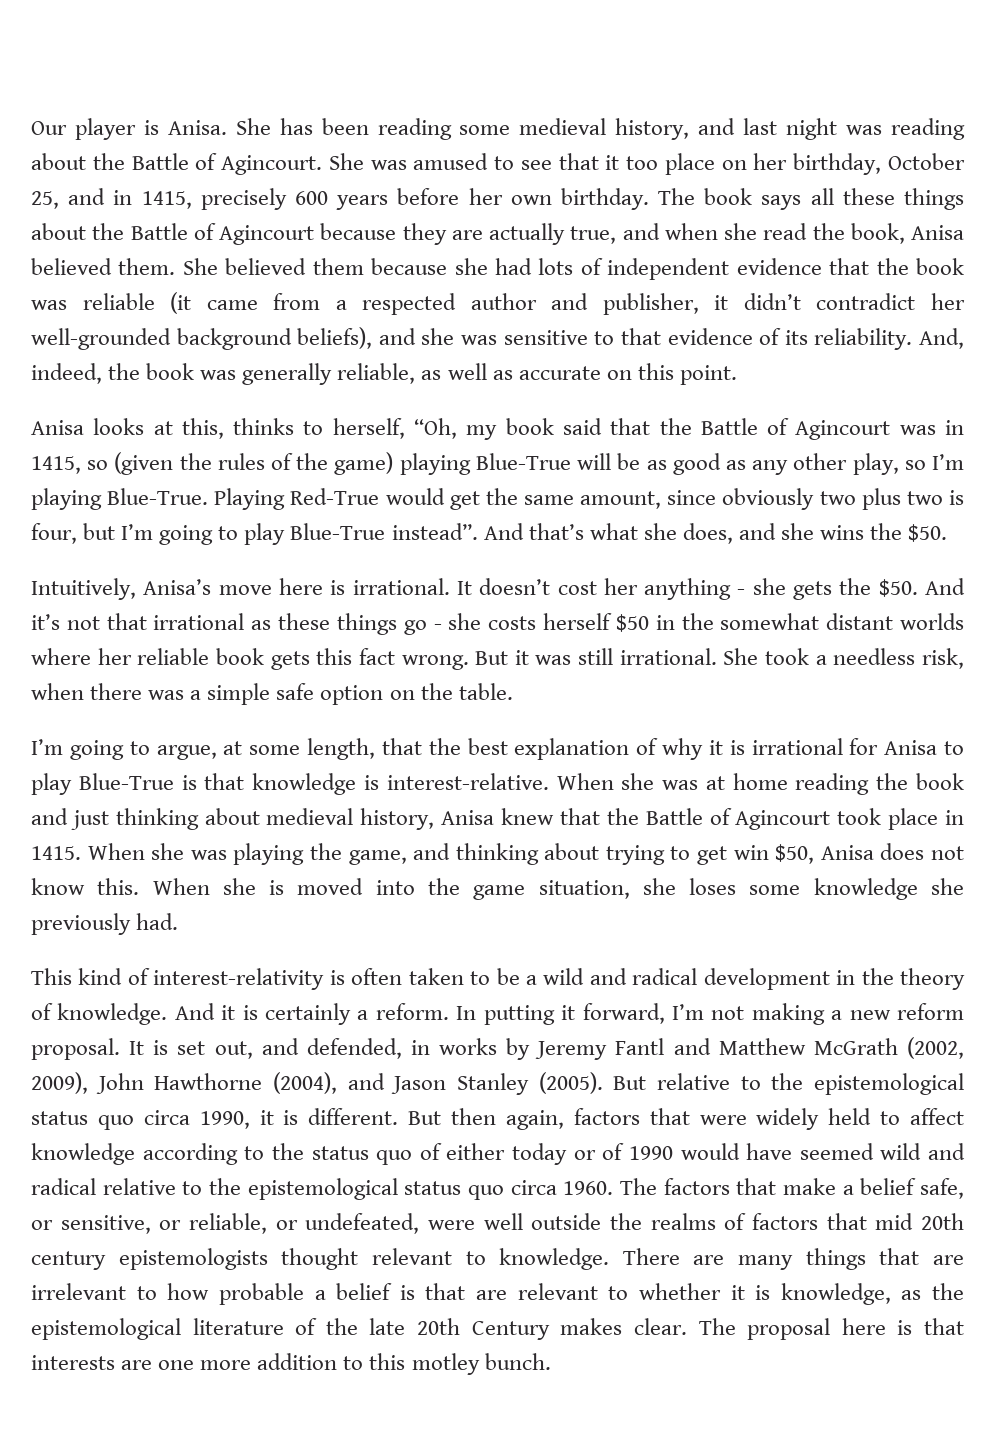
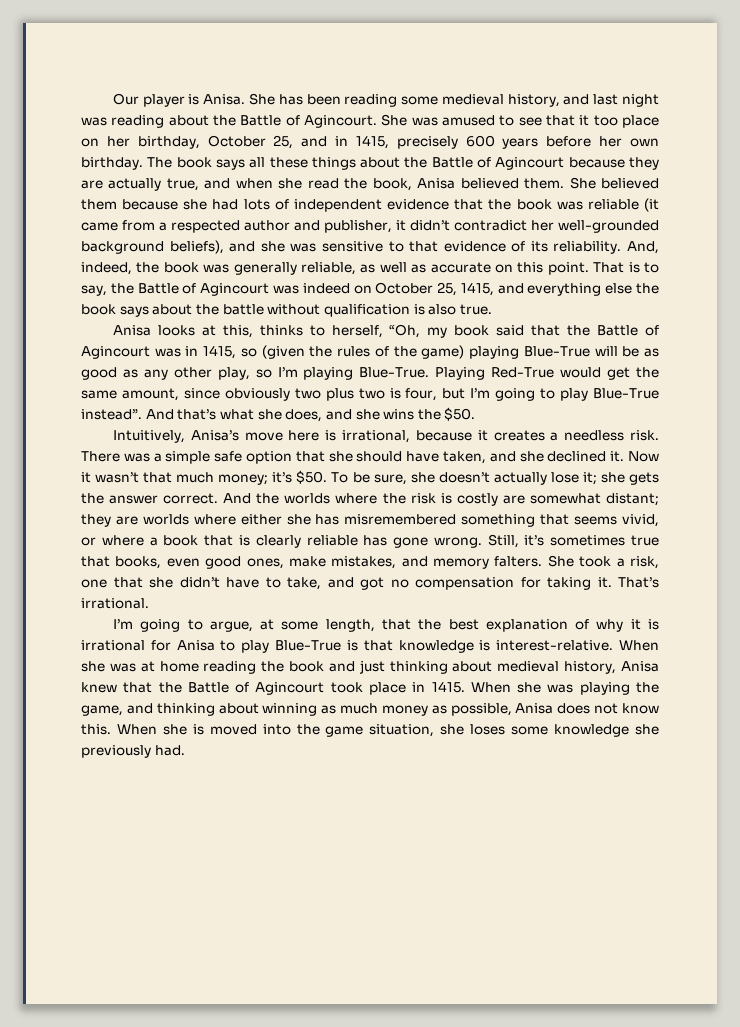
+ That is to say, the Battle of Agincourt was indeed on October 25, 1415, and everything else the book says about the battle without qualification is also true.
- Intuitively, Anisa’s move here is irrational. It doesn’t cost her anything - she gets the $50. And it’s not that irrational as these things go - she costs herself $50 in the somewhat distant worlds where her reliable book gets this fact wrong. But it was still irrational. She took a needless risk, when there was a simple safe option on the table.
+ Intuitively, Anisa’s move here is irrational, because it creates a needless risk. There was a simple safe option that she should have taken, and she declined it. Now it wasn’t that much money; it’s $50. To be sure, she doesn’t actually lose it; she gets the answer correct. And the worlds where the risk is costly are somewhat distant; they are worlds where either she has misremembered something that seems vivid, or where a book that is clearly reliable has gone wrong. Still, it’s sometimes true that books, even good ones, make mistakes, and memory falters. She took a risk, one that she didn’t have to take, and got no compensation for taking it. That’s irrational.
- When she was playing the game, and thinking about trying to get win $50, Anisa does not know this.
+ When she was playing the game, and thinking about winning as much money as possible, Anisa does not know this.
- This kind of interest-relativity is often taken to be a wild and radical development in the theory of knowledge. And it is certainly a reform. In putting it forward, I’m not making a new reform proposal. It is set out, and defended, in works by Jeremy Fantl and Matthew McGrath (2002, 2009), John Hawthorne (2004), and Jason Stanley (2005). But relative to the epistemological status quo circa 1990, it is different. But then again, factors that were widely held to affect knowledge according to the status quo of either today or of 1990 would have seemed wild and radical relative to the epistemological status quo circa 1960. The factors that make a belief safe, or sensitive, or reliable, or undefeated, were well outside the realms of factors that mid 20th century epistemologists thought relevant to knowledge. There are many things that are irrelevant to how probable a belief is that are relevant to whether it is knowledge, as the epistemological literature of the late 20th Century makes clear. The proposal here is that interests are one more addition to this motley bunch.

